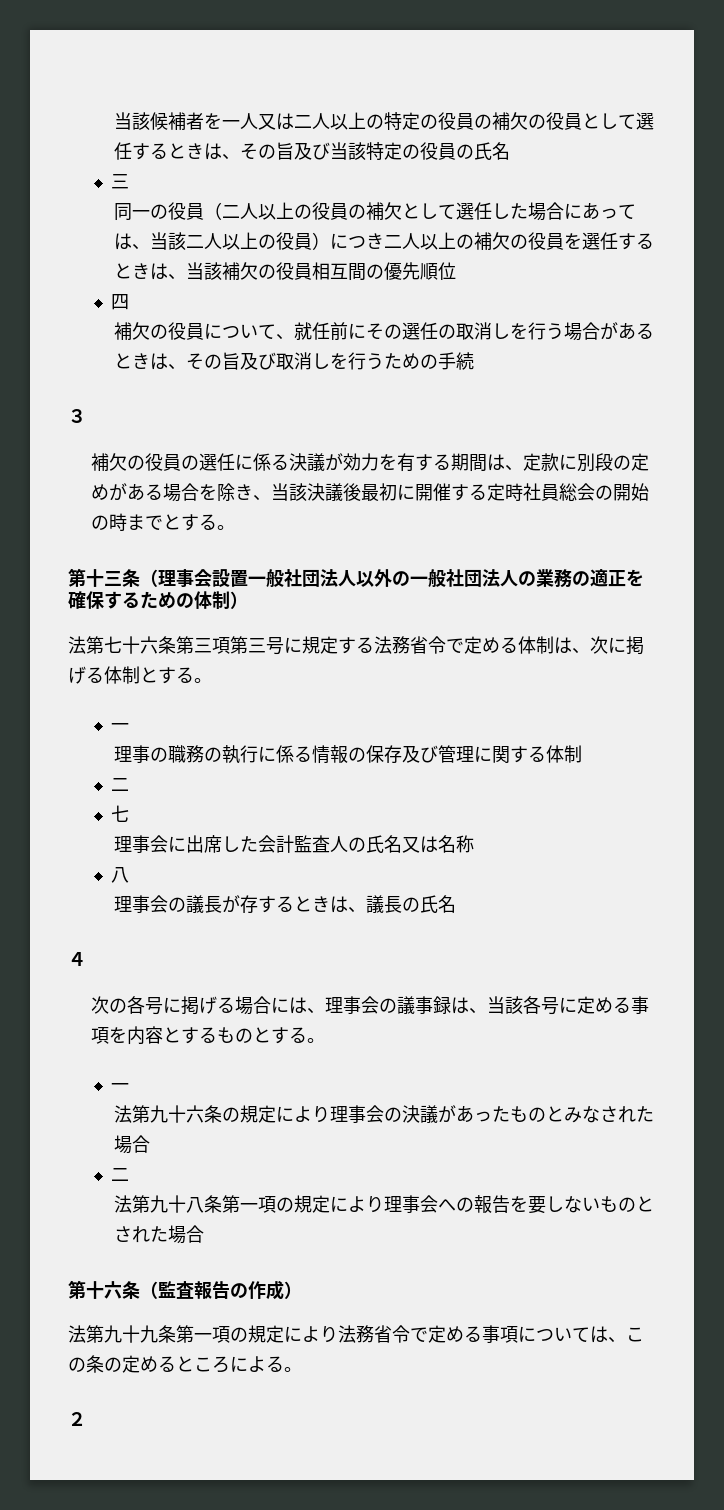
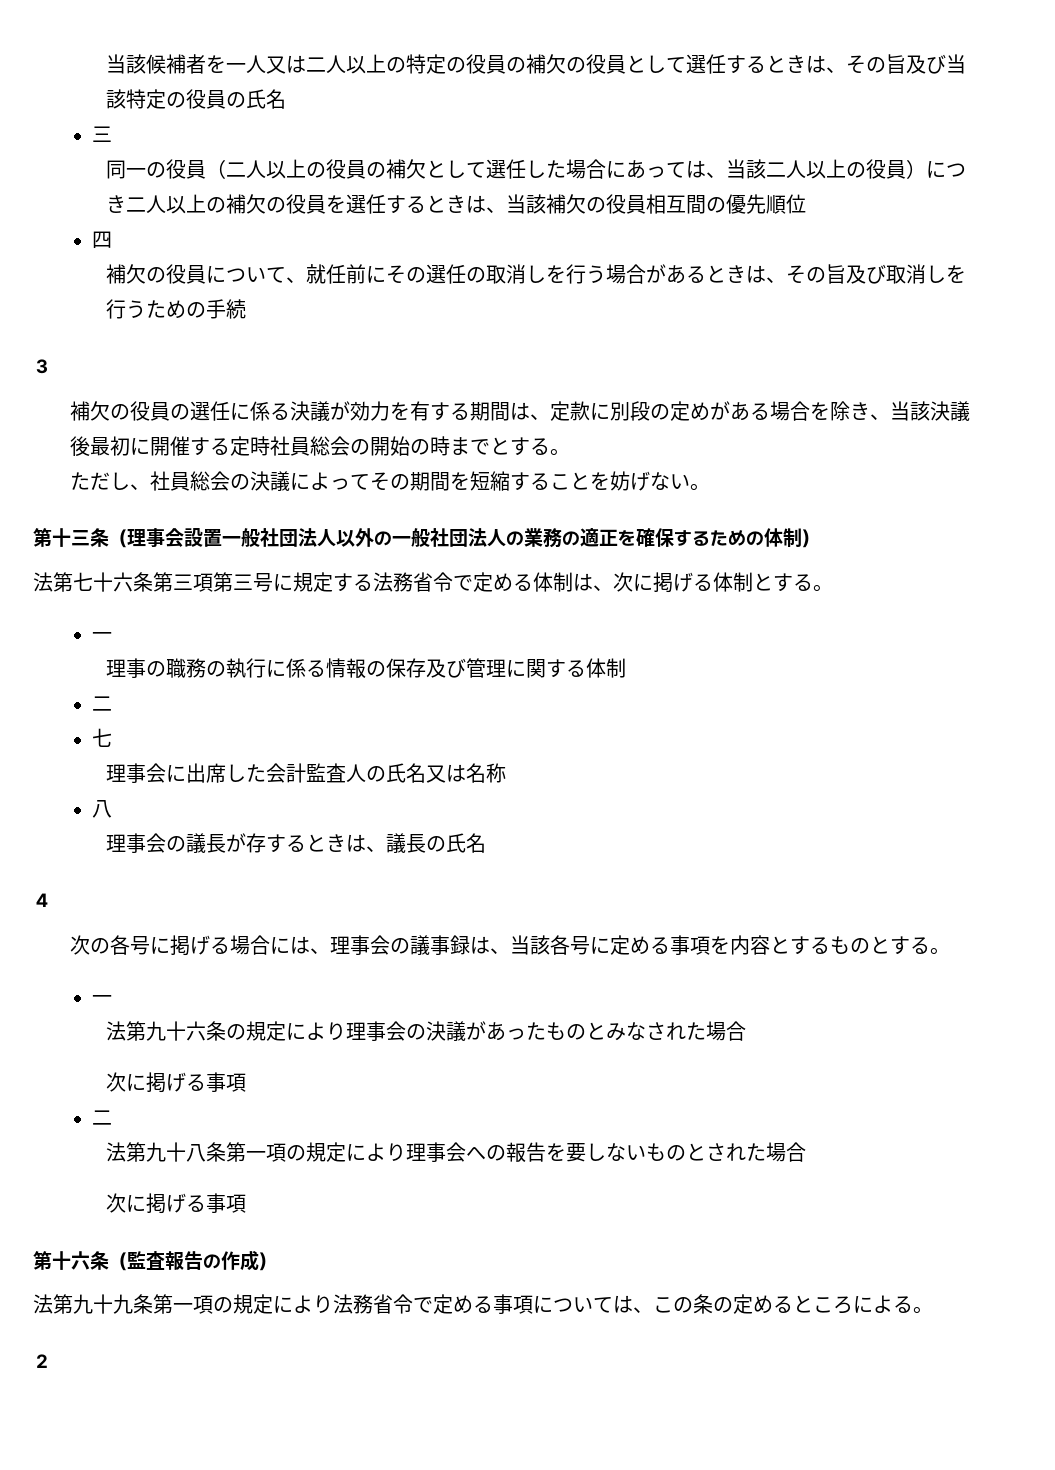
+ ただし、社員総会の決議によってその期間を短縮することを妨げない。
  法第九十六条の規定により理事会の決議があったものとみなされた場合
+ 次に掲げる事項
  法第九十八条第一項の規定により理事会への報告を要しないものとされた場合
+ 次に掲げる事項

